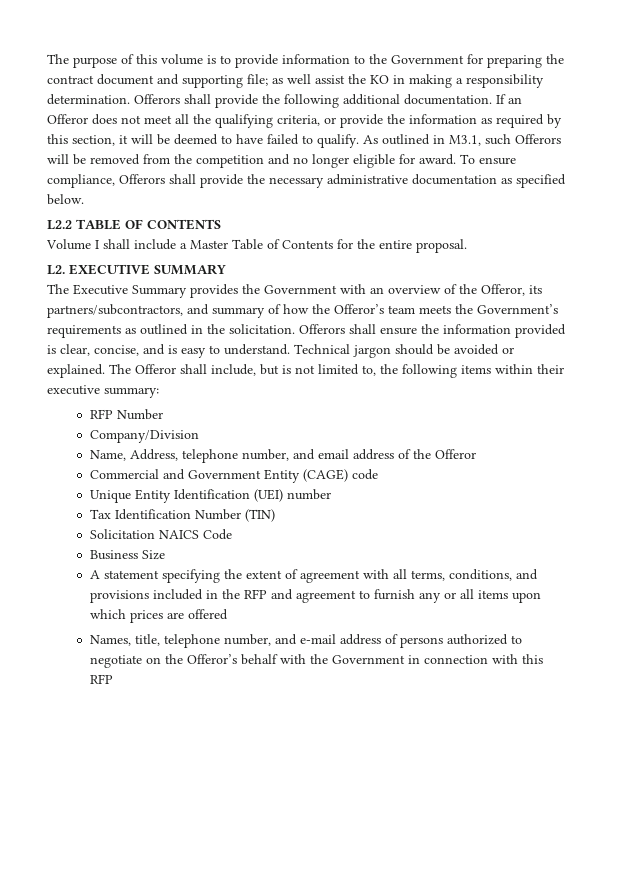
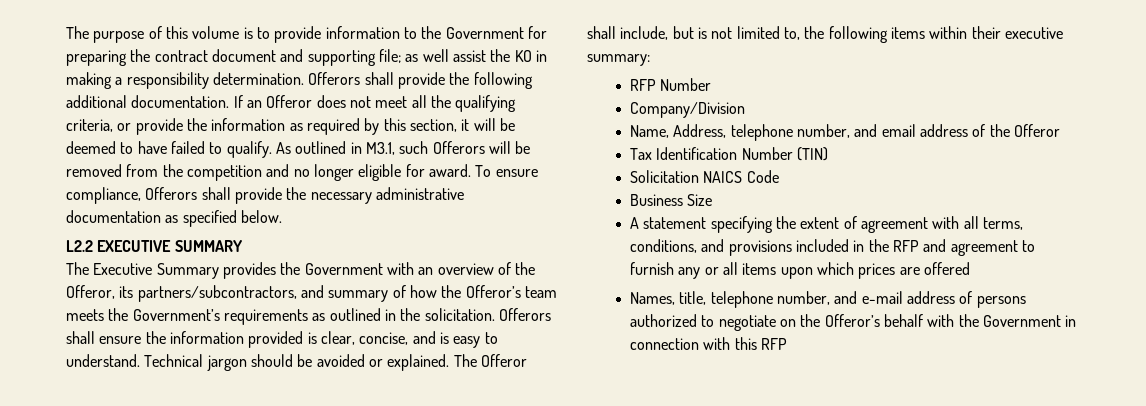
- L2.2 TABLE OF CONTENTS
- Volume I shall include a Master Table of Contents for the entire proposal.
- L2. EXECUTIVE SUMMARY
+ L2.2 EXECUTIVE SUMMARY
- Commercial and Government Entity (CAGE) code
- Unique Entity Identification (UEI) number

